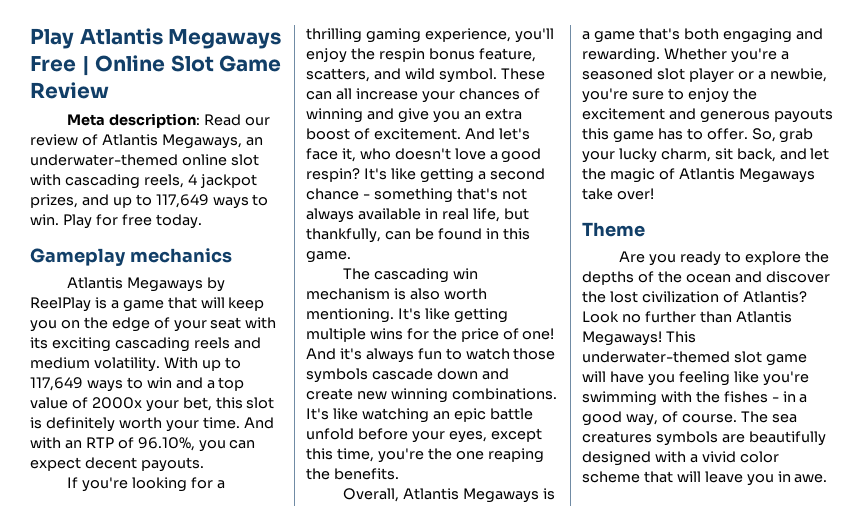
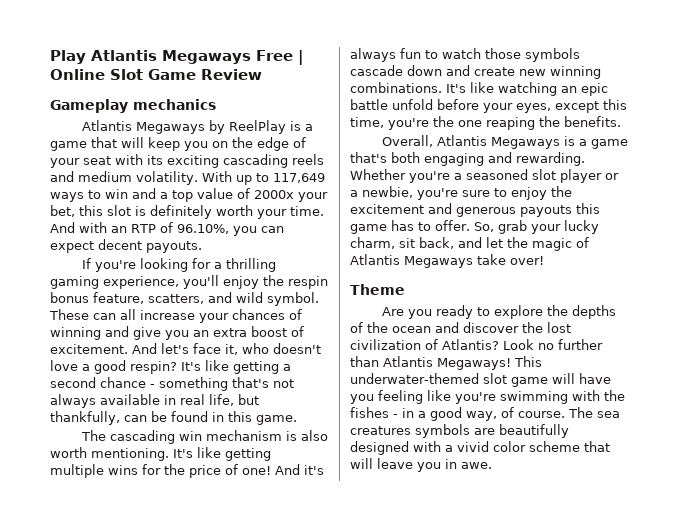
- Meta description: Read our review of Atlantis Megaways, an underwater-themed online slot with cascading reels, 4 jackpot prizes, and up to 117,649 ways to win. Play for free today.

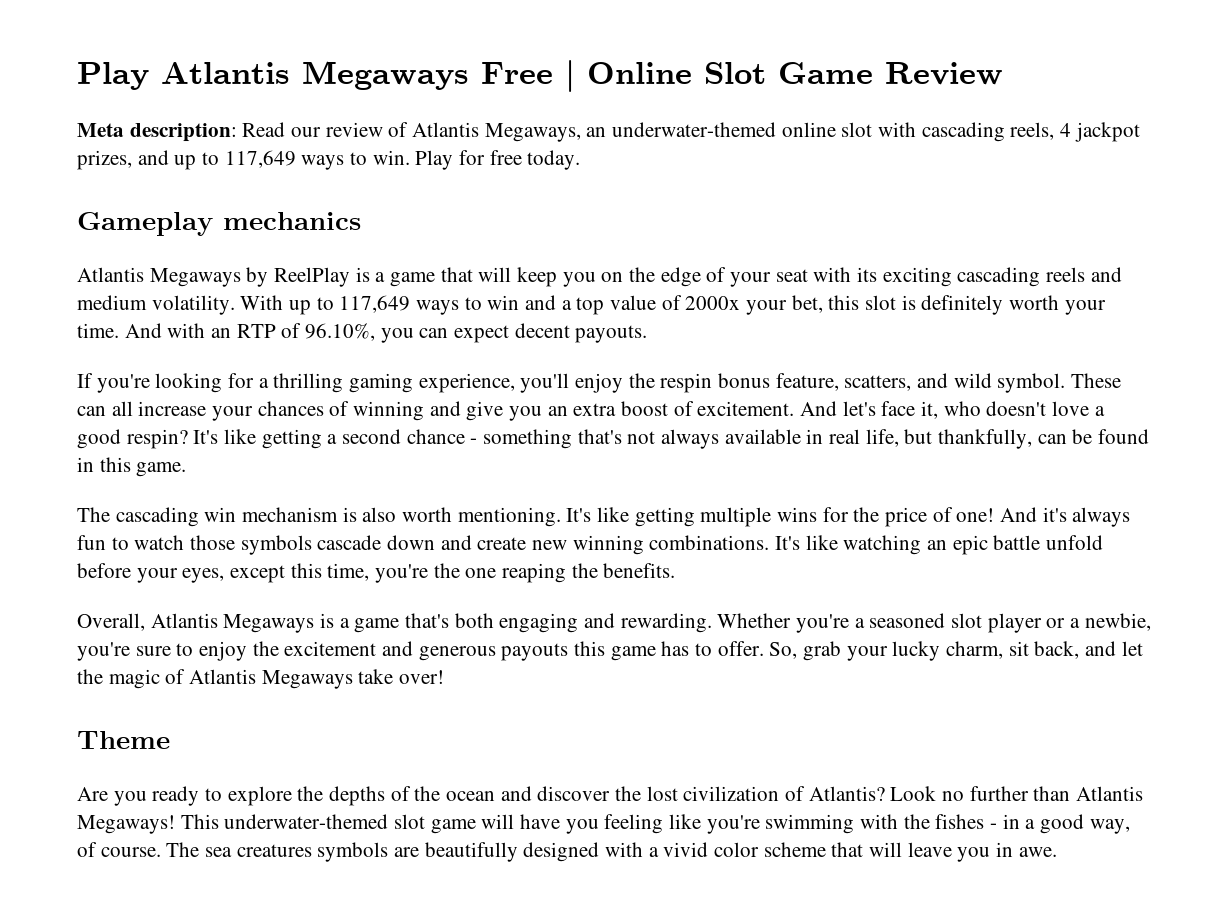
+ Meta description: Read our review of Atlantis Megaways, an underwater-themed online slot with cascading reels, 4 jackpot prizes, and up to 117,649 ways to win. Play for free today.

